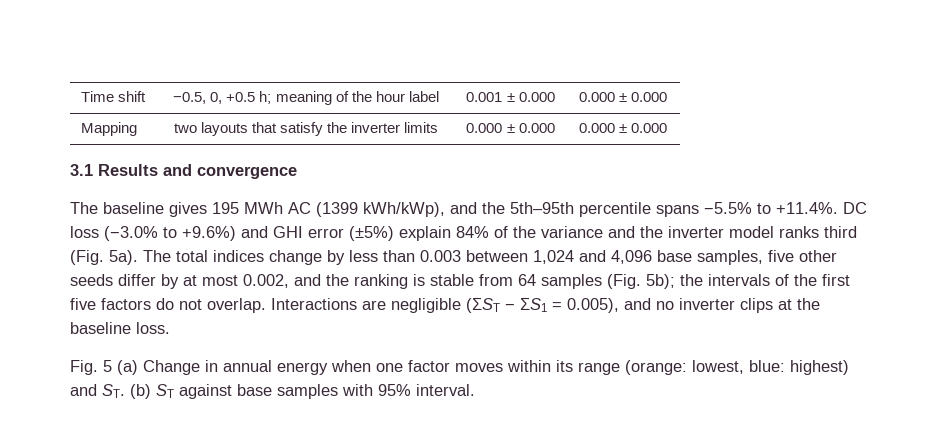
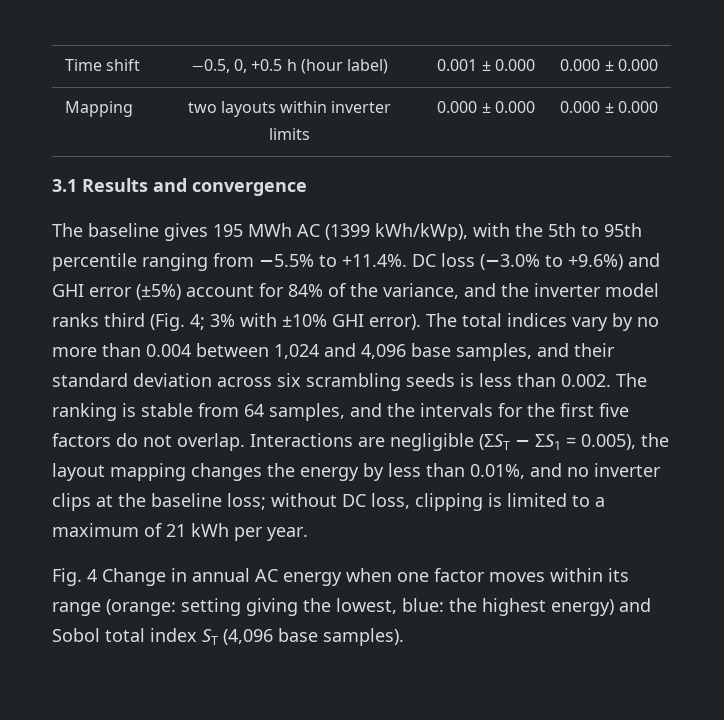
- Time shift | −0.5, 0, +0.5 h; meaning of the hour label | 0.001 ± 0.000 | 0.000 ± 0.000
+ Time shift | −0.5, 0, +0.5 h (hour label) | 0.001 ± 0.000 | 0.000 ± 0.000
- Mapping | two layouts that satisfy the inverter limits | 0.000 ± 0.000 | 0.000 ± 0.000
+ Mapping | two layouts within inverter limits | 0.000 ± 0.000 | 0.000 ± 0.000
- The baseline gives 195 MWh AC (1399 kWh/kWp), and the 5th–95th percentile spans −5.5% to +11.4%. DC loss (−3.0% to +9.6%) and GHI error (±5%) explain 84% of the variance and the inverter model ranks third (Fig. 5a). The total indices change by less than 0.003 between 1,024 and 4,096 base samples, five other seeds differ by at most 0.002, and the ranking is stable from 64 samples (Fig. 5b); the intervals of the first five factors do not overlap.
+ The baseline gives 195 MWh AC (1399 kWh/kWp), with the 5th to 95th percentile ranging from −5.5% to +11.4%. DC loss (−3.0% to +9.6%) and GHI error (±5%) account for 84% of the variance, and the inverter model ranks third (Fig. 4; 3% with ±10% GHI error). The total indices vary by no more than 0.004 between 1,024 and 4,096 base samples, and their standard deviation across six scrambling seeds is less than 0.002. The ranking is stable from 64 samples, and the intervals for the first five factors do not overlap.
- Interactions are negligible (ΣST − ΣS1 = 0.005), and no inverter clips at the baseline loss.
+ Interactions are negligible (ΣST − ΣS1 = 0.005), the layout mapping changes the energy by less than 0.01%, and no inverter clips at the baseline loss; without DC loss, clipping is limited to a maximum of 21 kWh per year.
- Fig. 5 (a) Change in annual energy when one factor moves within its range (orange: lowest, blue: highest) and ST. (b) ST against base samples with 95% interval.
+ Fig. 4 Change in annual AC energy when one factor moves within its range (orange: setting giving the lowest, blue: the highest energy) and Sobol total index ST (4,096 base samples).

